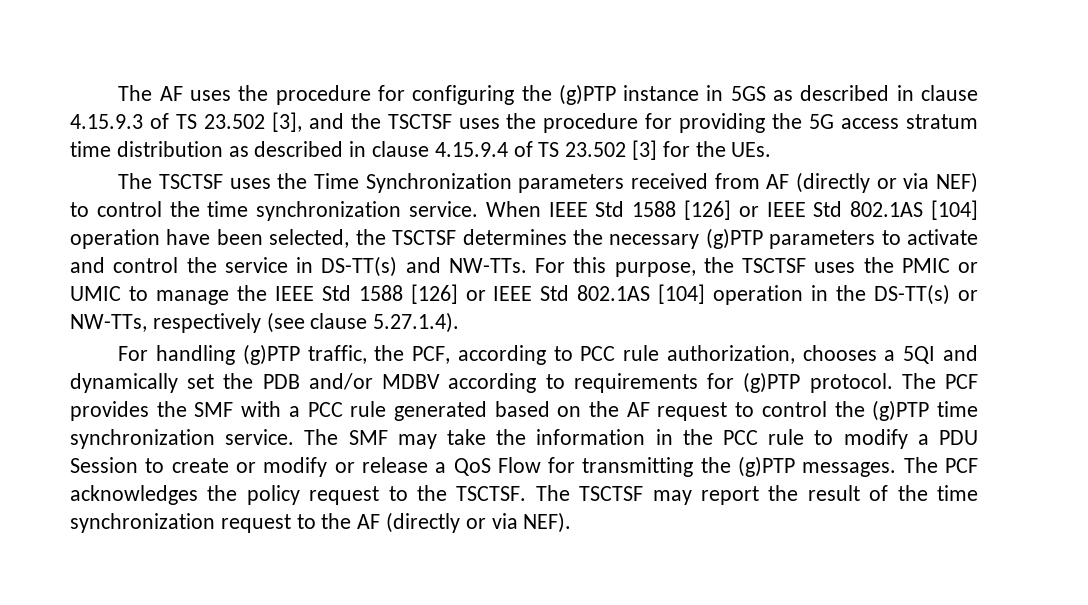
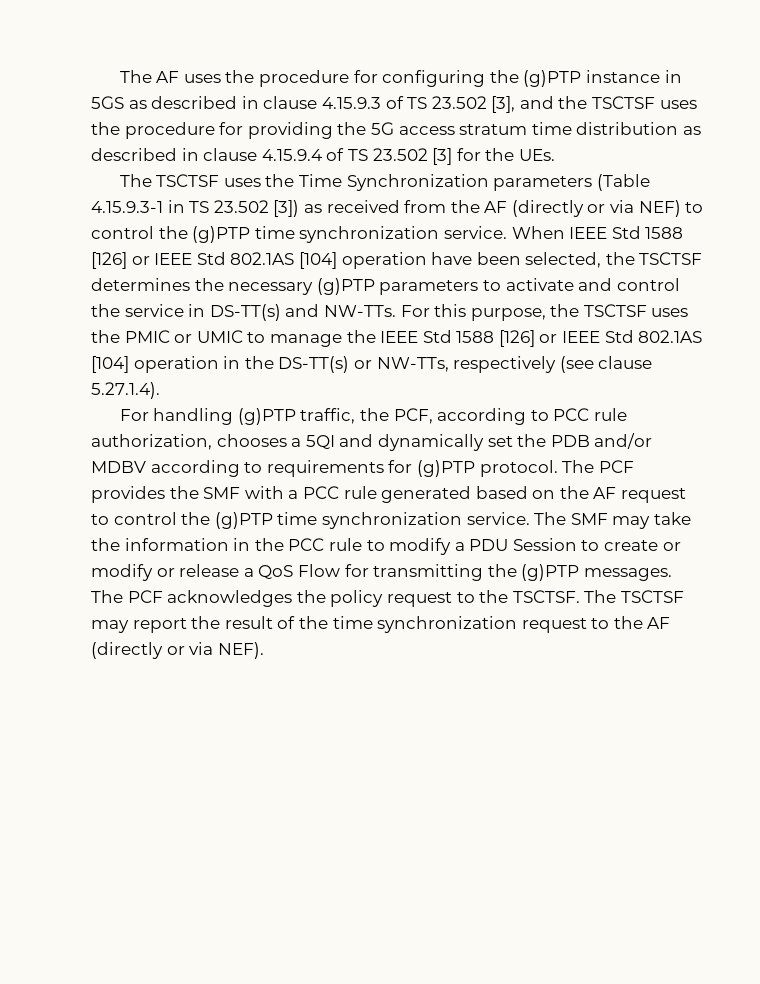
- The TSCTSF uses the Time Synchronization parameters received from AF (directly or via NEF) to control the time synchronization service.
+ The TSCTSF uses the Time Synchronization parameters (Table 4.15.9.3-1 in TS 23.502 [3]) as received from the AF (directly or via NEF) to control the (g)PTP time synchronization service.

